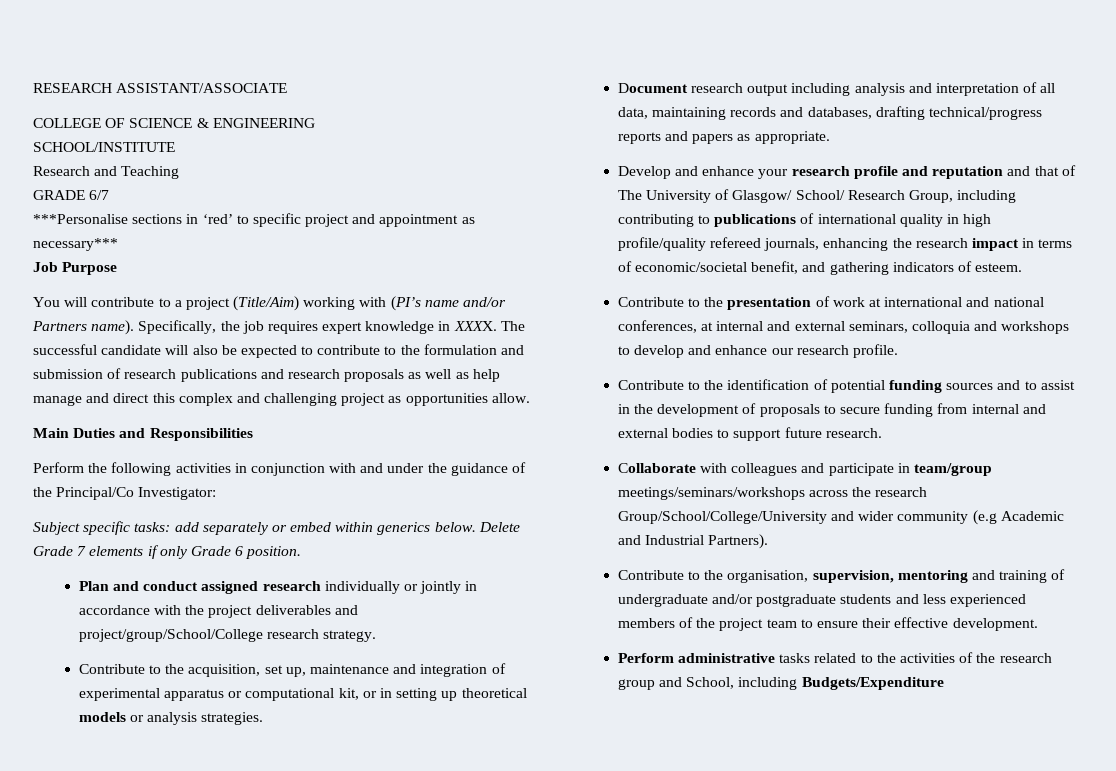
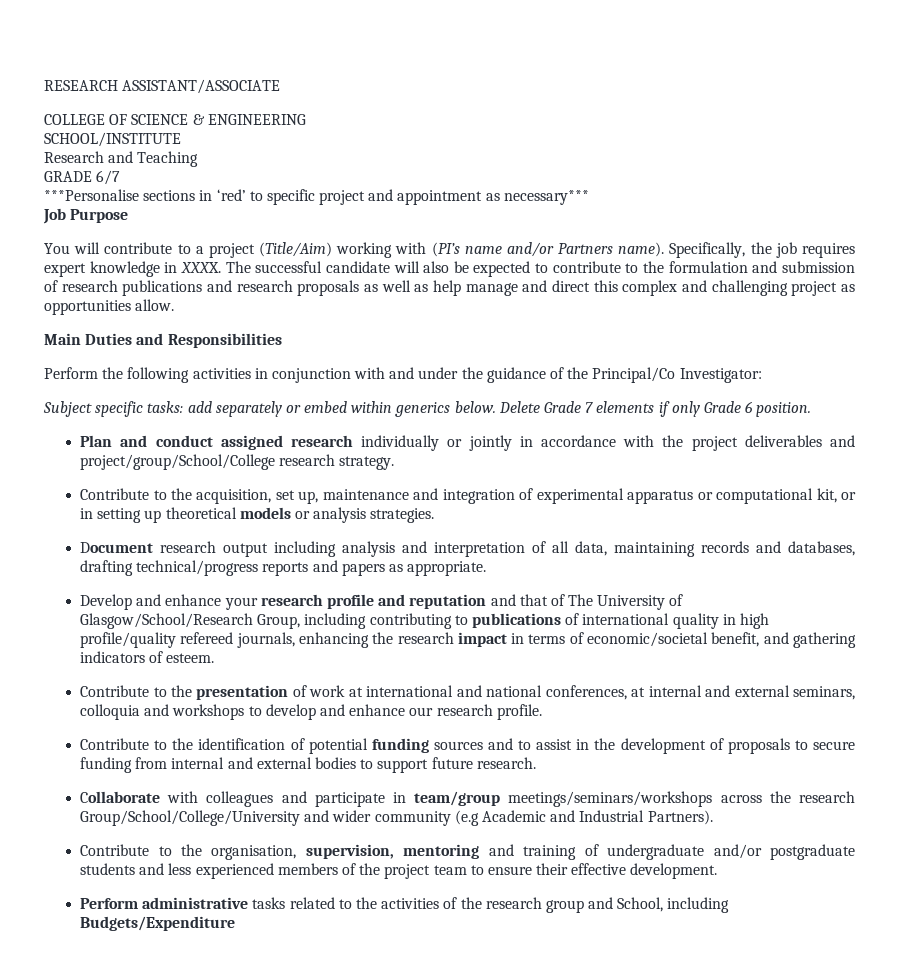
- Develop and enhance your research profile and reputation and that of The University of Glasgow/ School/ Research Group, including contributing to publications of international quality in high profile/quality refereed journals, enhancing the research impact in terms of economic/societal benefit, and gathering indicators of esteem.
+ Develop and enhance your research profile and reputation and that of The University of Glasgow/School/Research Group, including contributing to publications of international quality in high profile/quality refereed journals, enhancing the research impact in terms of economic/societal benefit, and gathering indicators of esteem.

